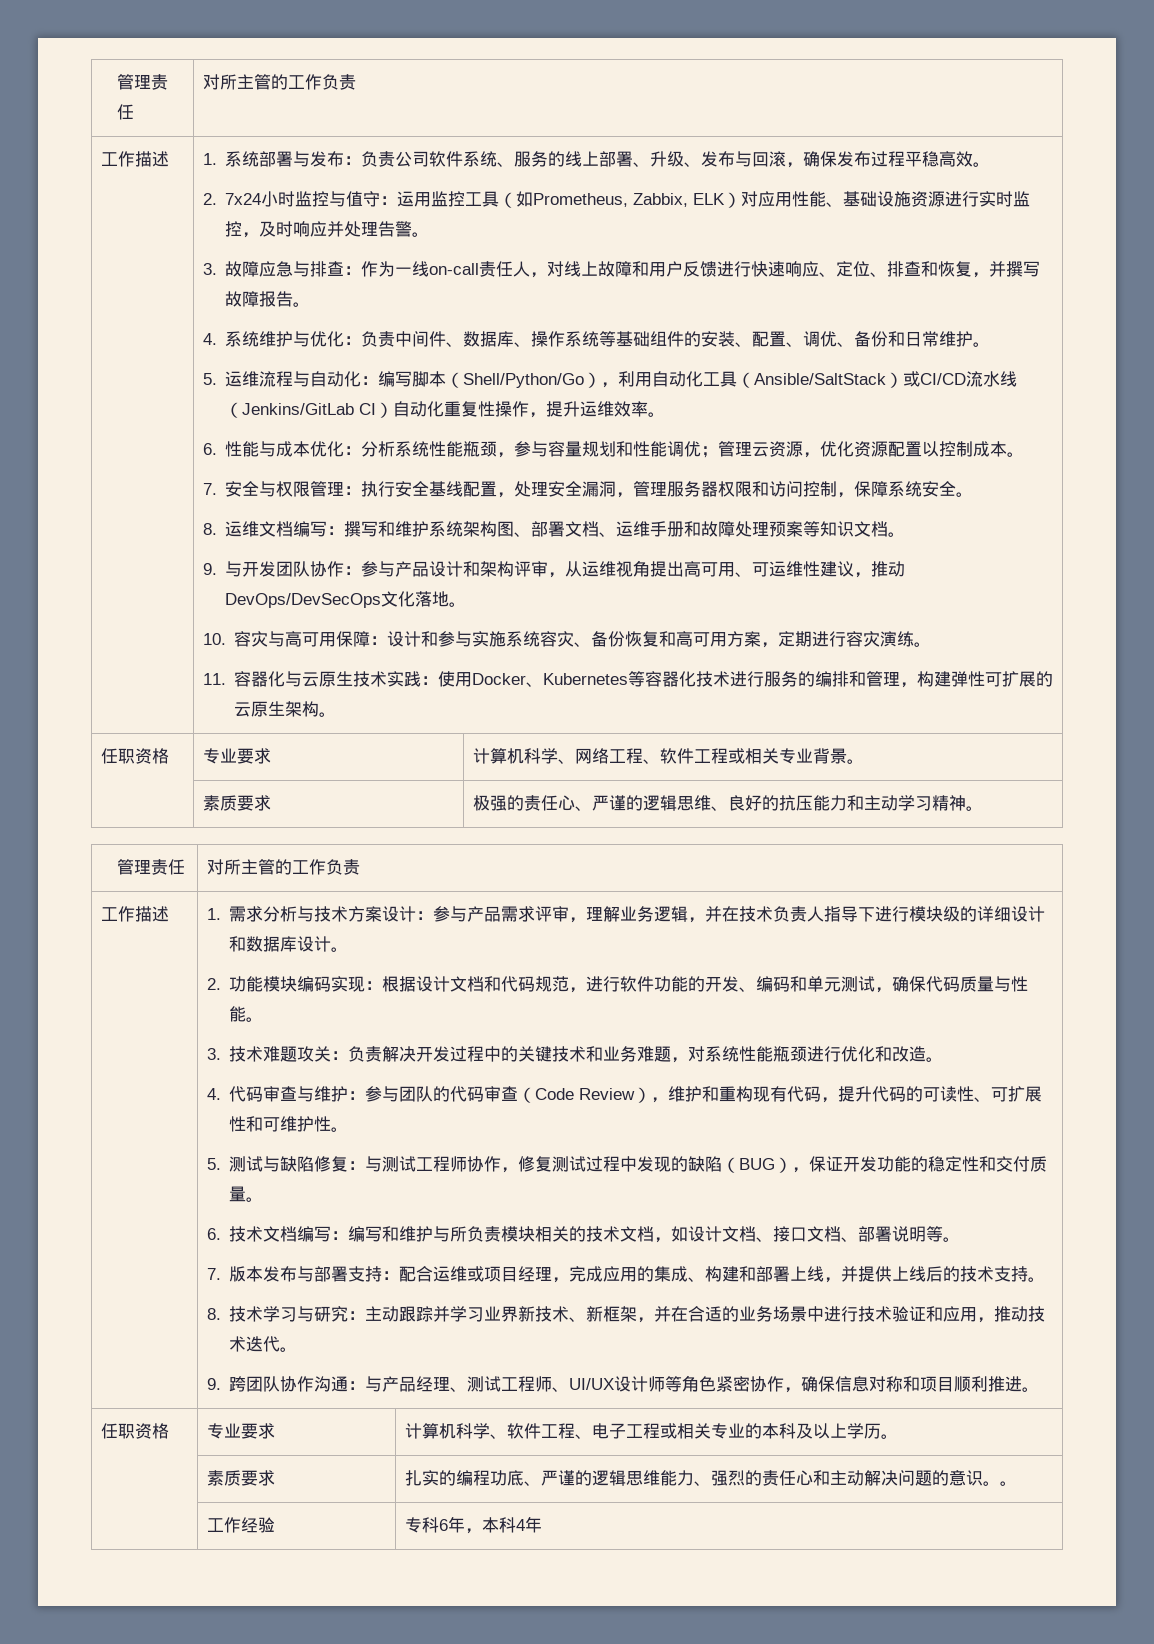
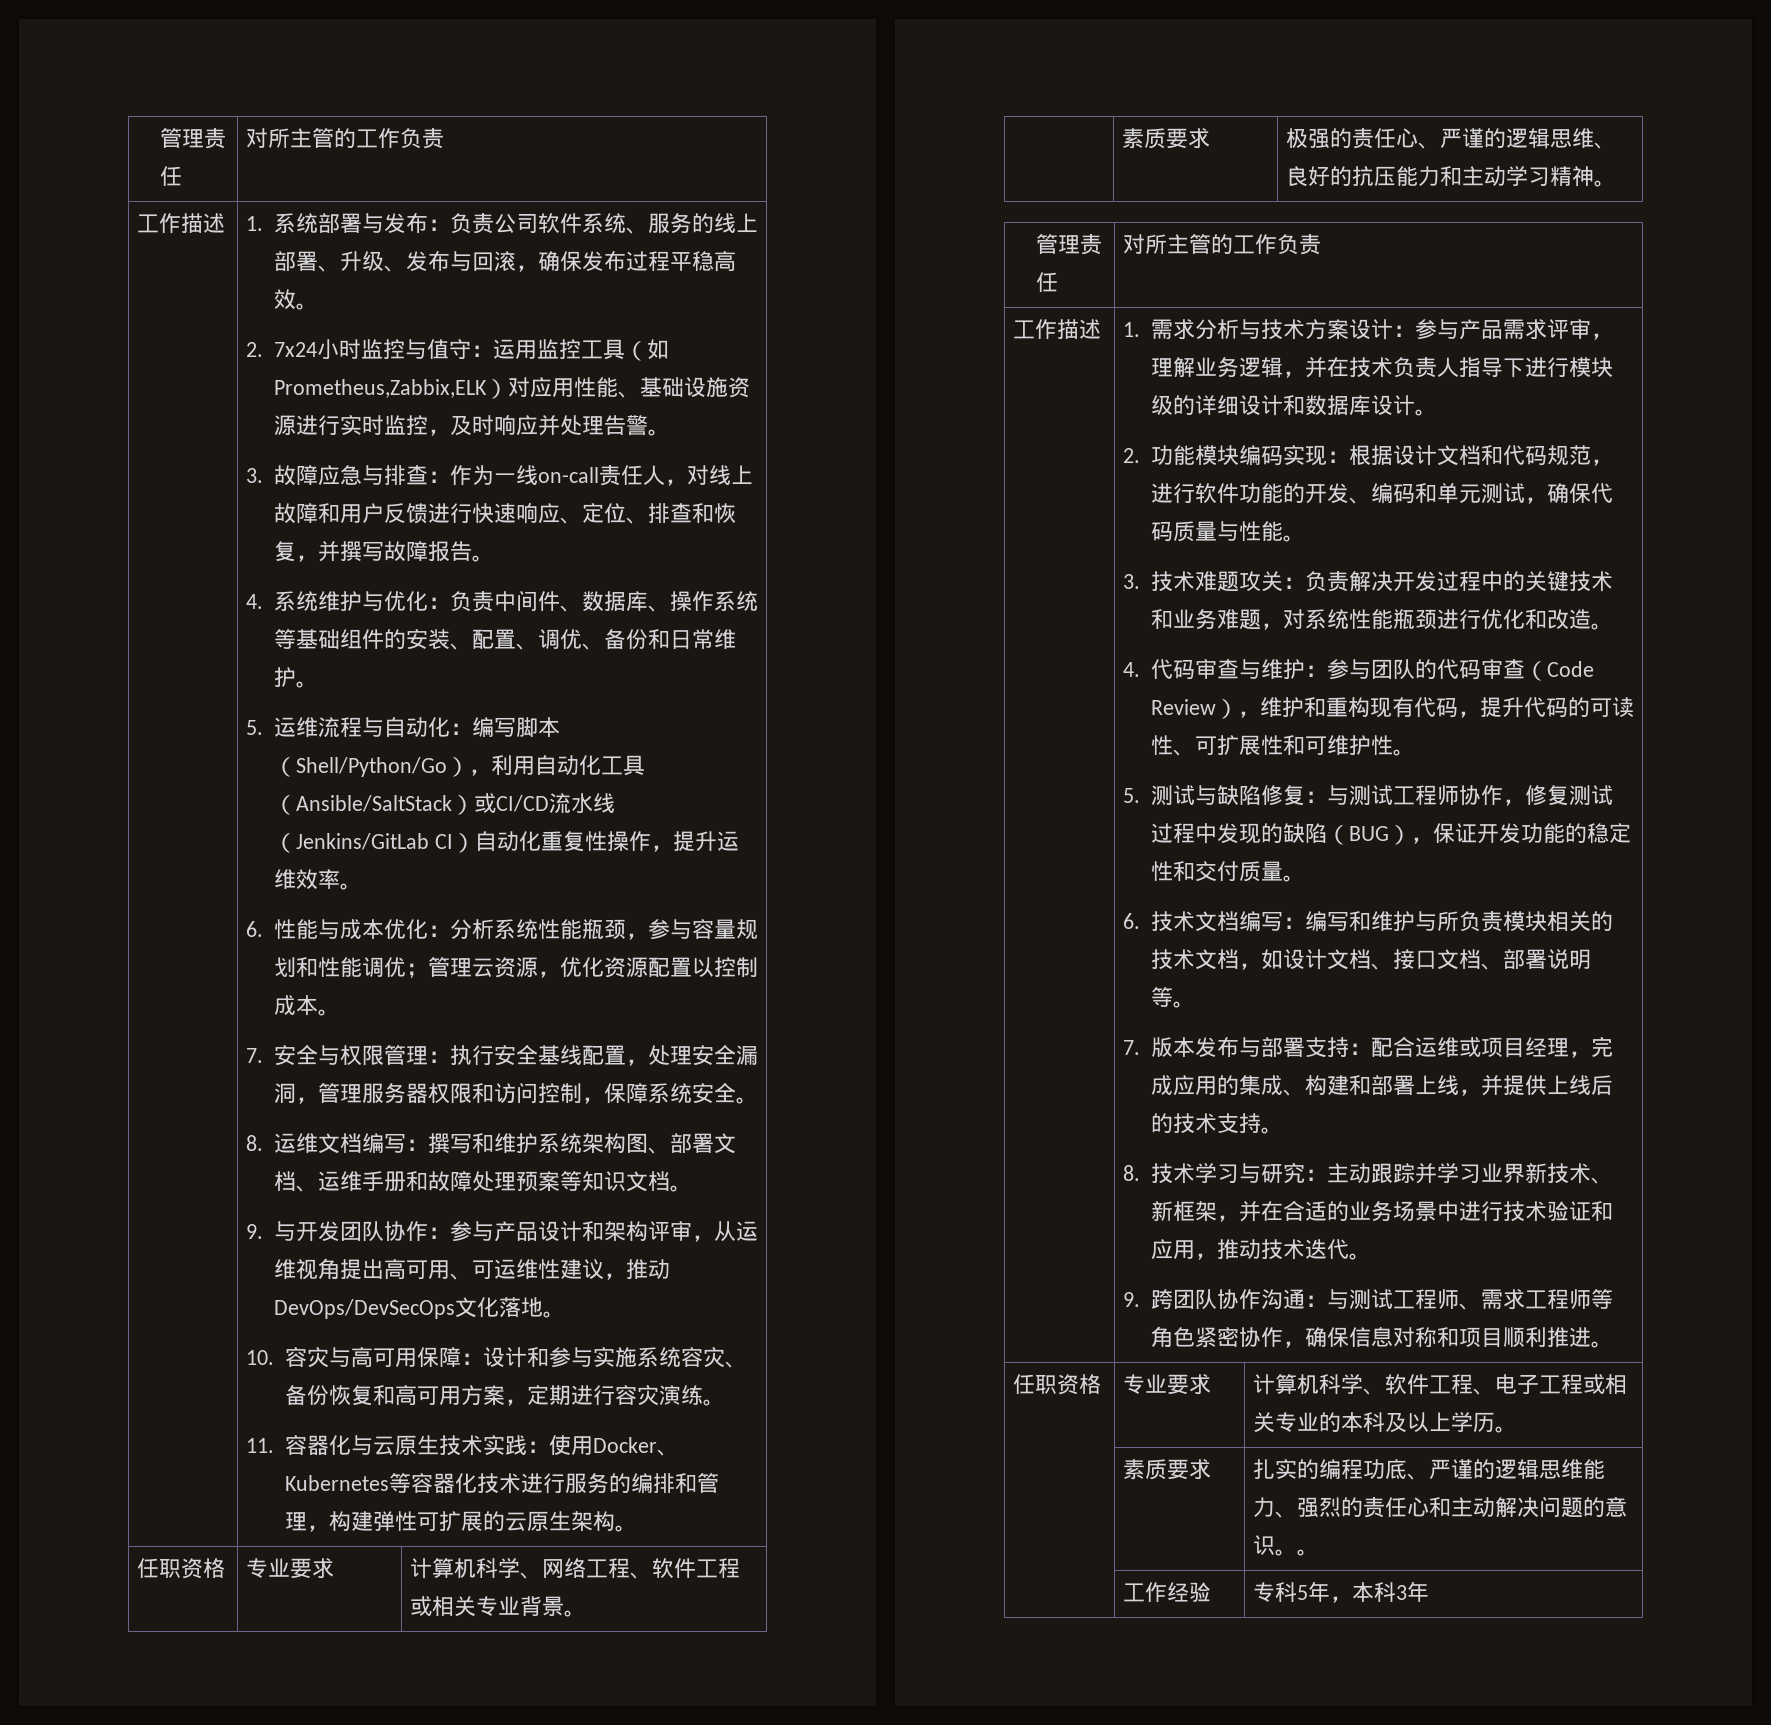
- 2. 7x24小时监控与值守：运用监控工具（如Prometheus, Zabbix, ELK）对应用性能、基础设施资源进行实时监控，及时响应并处理告警。
+ 2. 7x24小时监控与值守：运用监控工具（如Prometheus,Zabbix,ELK）对应用性能、基础设施资源进行实时监控，及时响应并处理告警。
- 9.跨团队协作沟通：与产品经理、测试工程师、UI/UX设计师等角色紧密协作，确保信息对称和项目顺利推进。
+ 9.跨团队协作沟通：与测试工程师、需求工程师等角色紧密协作，确保信息对称和项目顺利推进。
- | 工作经验 | 专科6年，本科4年
+ | 工作经验 | 专科5年，本科3年

